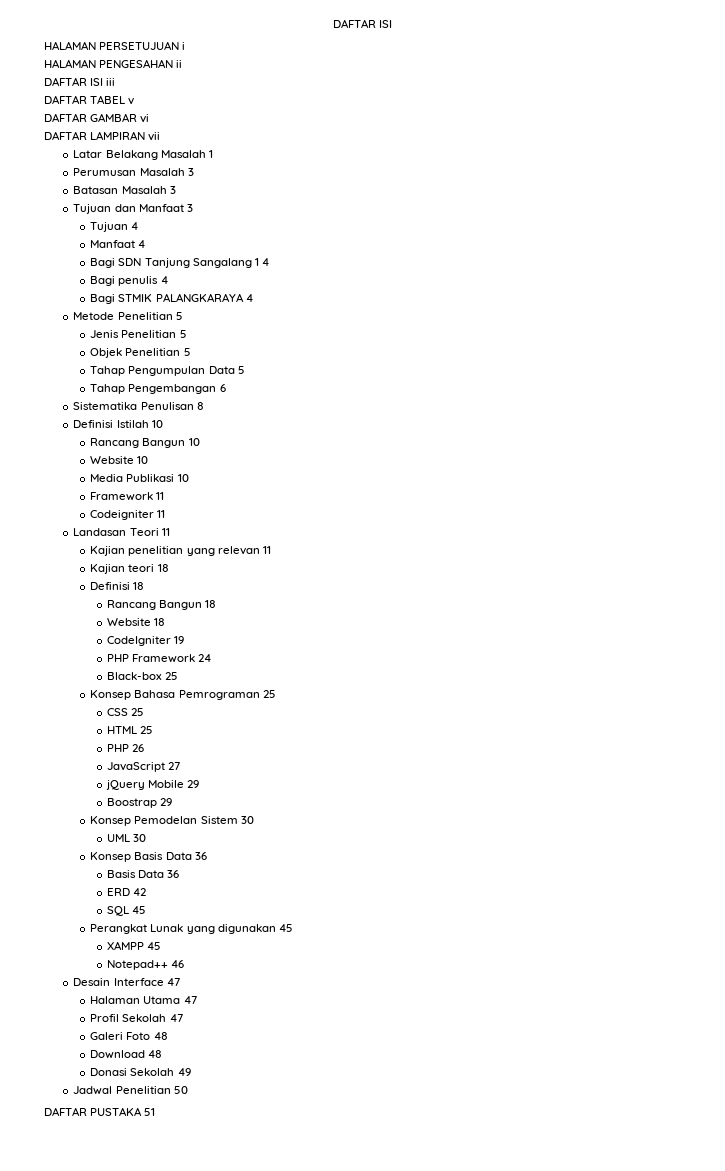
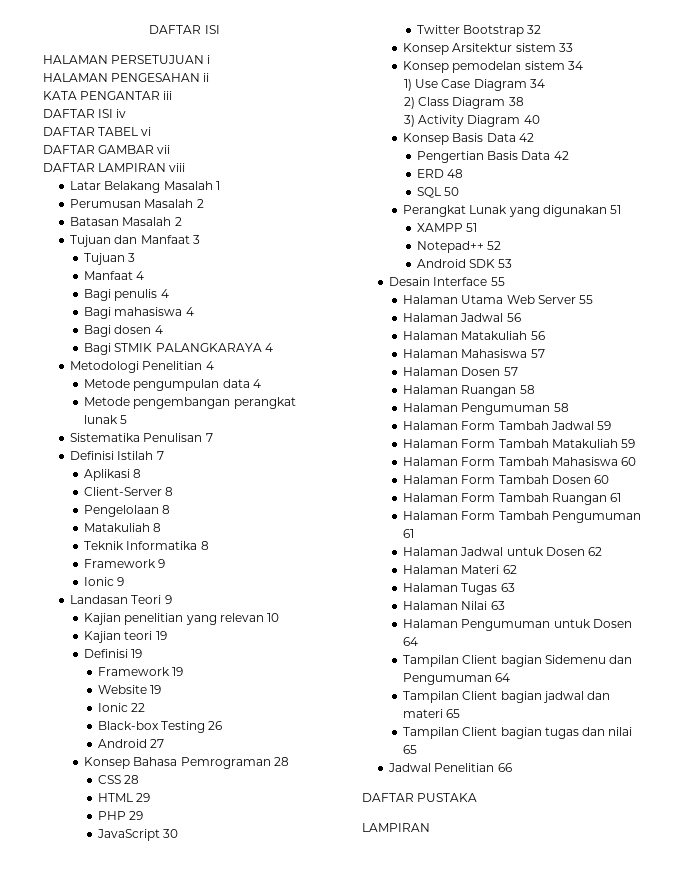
- DAFTAR ISI iii
+ KATA PENGANTAR iii
+ DAFTAR ISI iv
- DAFTAR TABEL v
+ DAFTAR TABEL vi
- DAFTAR GAMBAR vi
+ DAFTAR GAMBAR vii
- DAFTAR LAMPIRAN vii
+ DAFTAR LAMPIRAN viii
- Perumusan Masalah 3
+ Perumusan Masalah 2
- Batasan Masalah 3
+ Batasan Masalah 2
- Tujuan 4
+ Tujuan 3
- Bagi SDN Tanjung Sangalang 1 4
  Bagi penulis 4
+ Bagi mahasiswa 4
+ Bagi dosen 4
  Bagi STMIK PALANGKARAYA 4
- Metode Penelitian 5
- Jenis Penelitian 5
- Objek Penelitian 5
- Tahap Pengumpulan Data 5
- Tahap Pengembangan 6
+ Metodologi Penelitian 4
+ Metode pengumpulan data 4
+ Metode pengembangan perangkat lunak 5
- Sistematika Penulisan 8
+ Sistematika Penulisan 7
- Definisi Istilah 10
- Rancang Bangun 10
- Website 10
- Media Publikasi 10
- Framework 11
- Codeigniter 11
+ Definisi Istilah 7
+ Aplikasi 8
+ Client-Server 8
+ Pengelolaan 8
+ Matakuliah 8
+ Teknik Informatika 8
+ Framework 9
+ Ionic 9
- Landasan Teori 11
+ Landasan Teori 9
- Kajian penelitian yang relevan 11
+ Kajian penelitian yang relevan 10
- Kajian teori 18
- Definisi 18
- Rancang Bangun 18
- Website 18
- CodeIgniter 19
- PHP Framework 24
- Black-box 25
+ Kajian teori 19
+ Definisi 19
+ Framework 19
+ Website 19
+ Ionic 22
+ Black-box Testing 26
+ Android 27
- Konsep Bahasa Pemrograman 25
+ Konsep Bahasa Pemrograman 28
- CSS 25
+ CSS 28
- HTML 25
- PHP 26
+ HTML 29
+ PHP 29
- JavaScript 27
- jQuery Mobile 29
- Boostrap 29
- Konsep Pemodelan Sistem 30
- UML 30
+ JavaScript 30
+ Twitter Bootstrap 32
+ Konsep Arsitektur sistem 33
+ Konsep pemodelan sistem 34
+ 1) Use Case Diagram 34
+ 2) Class Diagram 38
+ 3) Activity Diagram 40
- Konsep Basis Data 36
- Basis Data 36
+ Konsep Basis Data 42
+ Pengertian Basis Data 42
- ERD 42
+ ERD 48
- SQL 45
+ SQL 50
- Perangkat Lunak yang digunakan 45
+ Perangkat Lunak yang digunakan 51
- XAMPP 45
+ XAMPP 51
- Notepad++ 46
+ Notepad++ 52
+ Android SDK 53
- Desain Interface 47
+ Desain Interface 55
- Halaman Utama 47
- Profil Sekolah 47
- Galeri Foto 48
- Download 48
- Donasi Sekolah 49
+ Halaman Utama Web Server 55
+ Halaman Jadwal 56
+ Halaman Matakuliah 56
+ Halaman Mahasiswa 57
+ Halaman Dosen 57
+ Halaman Ruangan 58
+ Halaman Pengumuman 58
+ Halaman Form Tambah Jadwal 59
+ Halaman Form Tambah Matakuliah 59
+ Halaman Form Tambah Mahasiswa 60
+ Halaman Form Tambah Dosen 60
+ Halaman Form Tambah Ruangan 61
+ Halaman Form Tambah Pengumuman 61
+ Halaman Jadwal untuk Dosen 62
+ Halaman Materi 62
+ Halaman Tugas 63
+ Halaman Nilai 63
+ Halaman Pengumuman untuk Dosen 64
+ Tampilan Client bagian Sidemenu dan Pengumuman 64
+ Tampilan Client bagian jadwal dan materi 65
+ Tampilan Client bagian tugas dan nilai 65
- Jadwal Penelitian 50
+ Jadwal Penelitian 66
- DAFTAR PUSTAKA 51
+ DAFTAR PUSTAKA
+ LAMPIRAN

